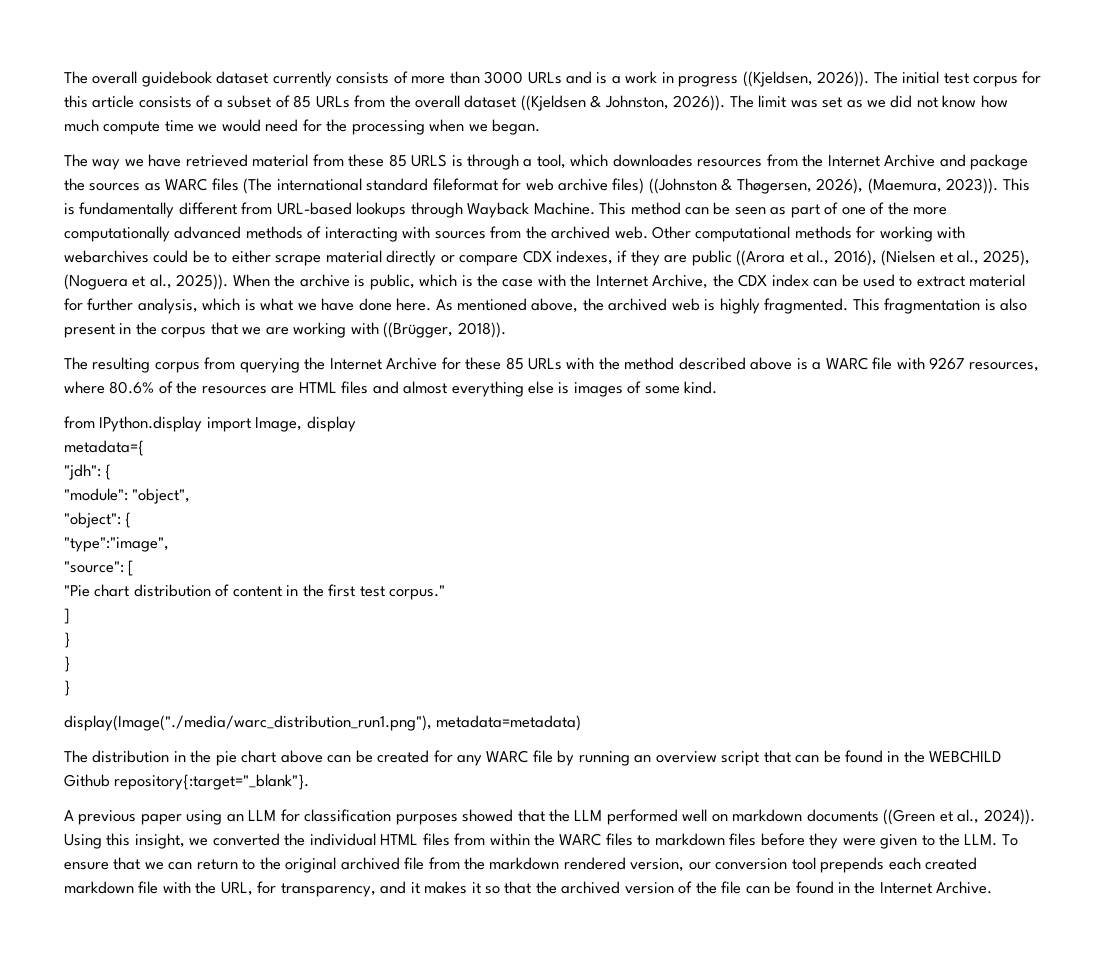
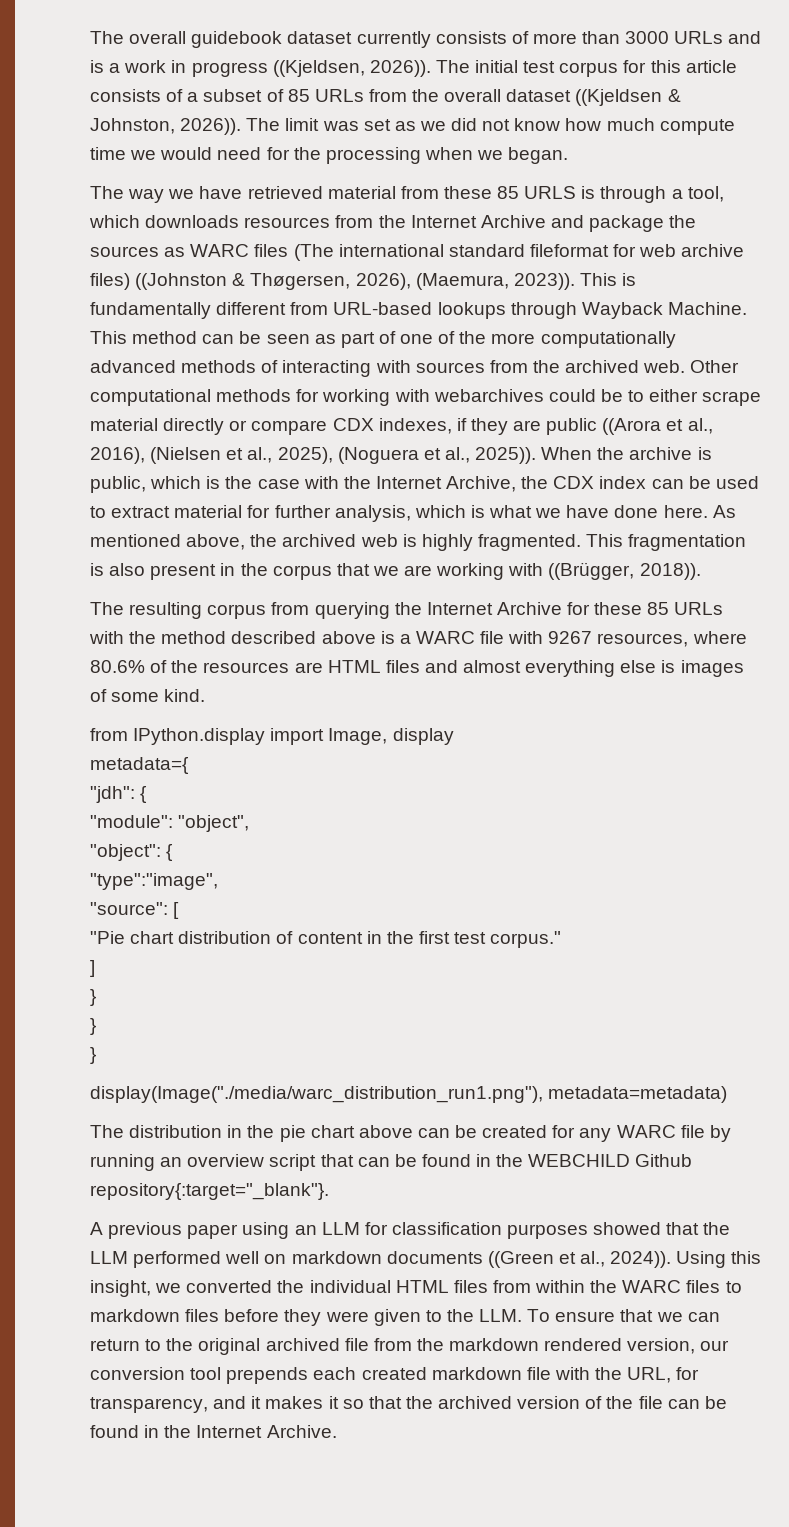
- The way we have retrieved material from these 85 URLS is through a tool, which downloades resources from the Internet Archive and package the sources as WARC files (The international standard fileformat for web archive files) ((Johnston & Thøgersen, 2026), (Maemura, 2023)).
+ The way we have retrieved material from these 85 URLS is through a tool, which downloads resources from the Internet Archive and package the sources as WARC files (The international standard fileformat for web archive files) ((Johnston & Thøgersen, 2026), (Maemura, 2023)).

